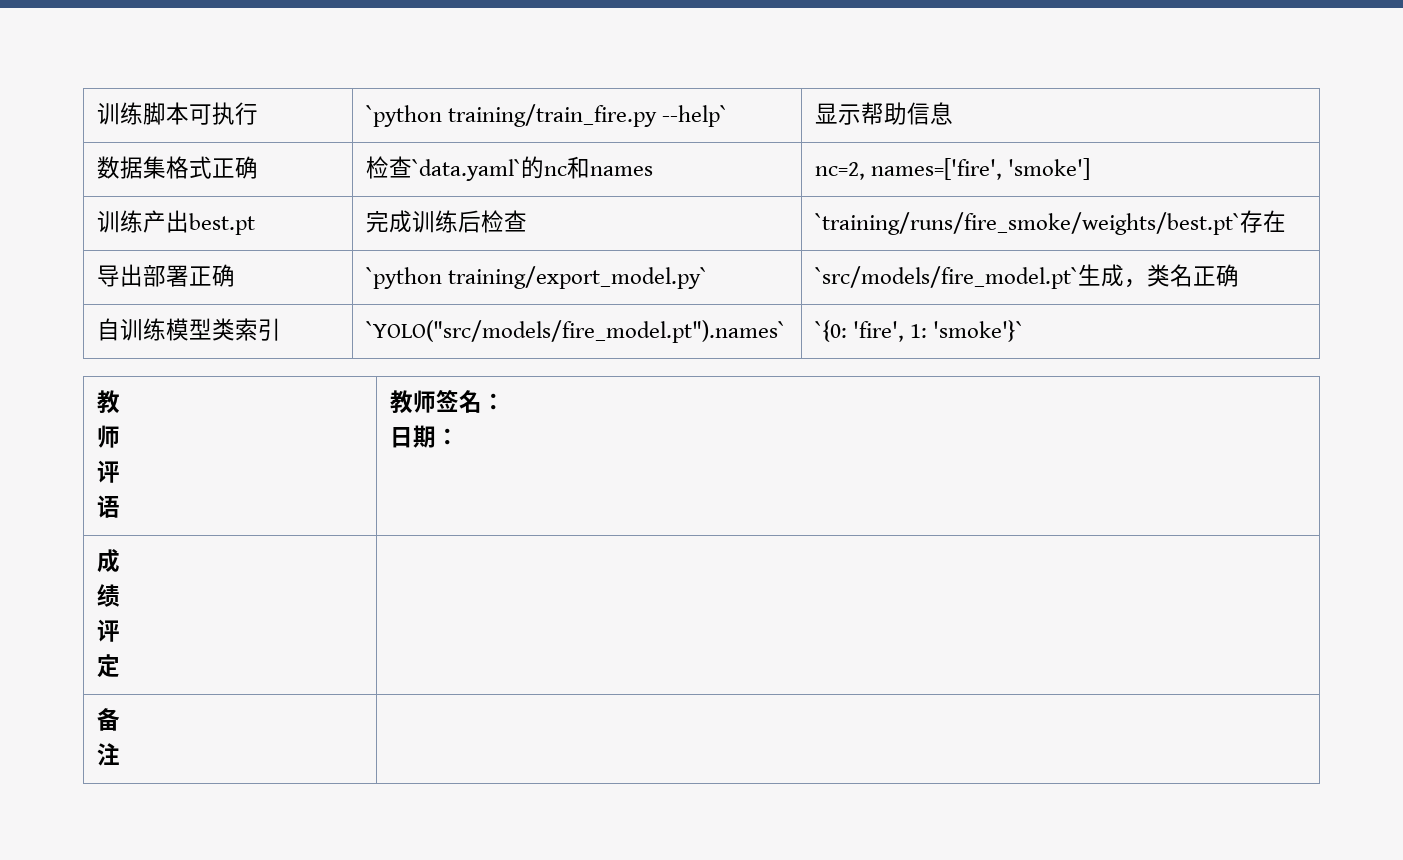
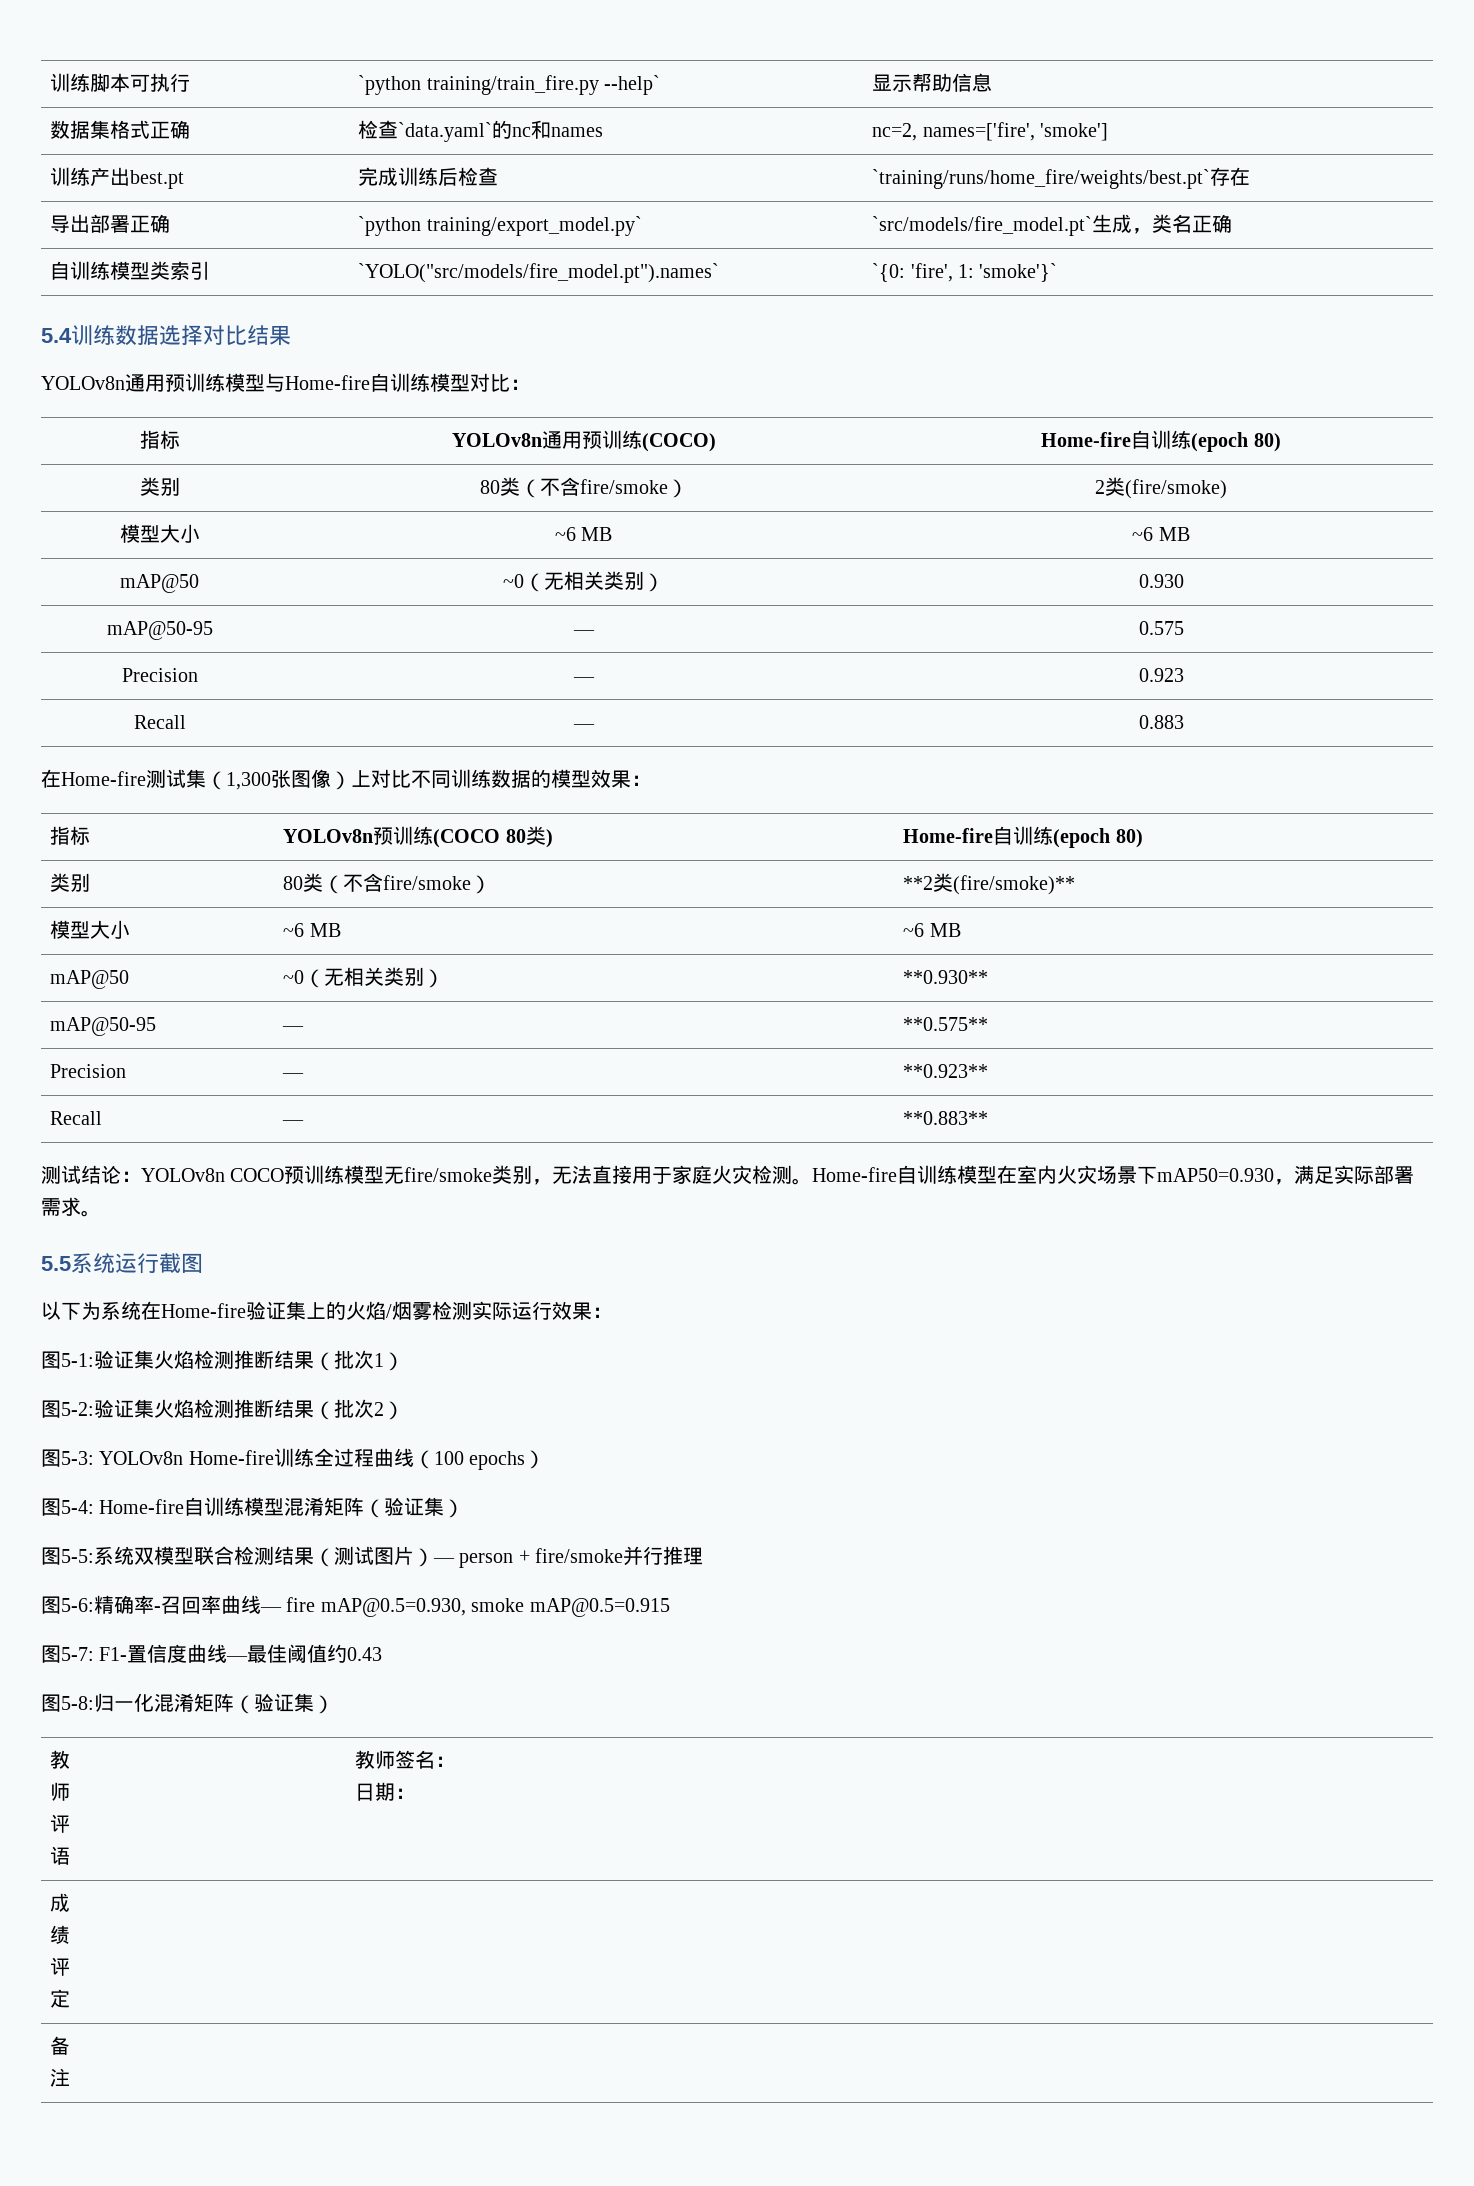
- 训练产出best.pt | 完成训练后检查 | `training/runs/fire_smoke/weights/best.pt`存在
+ 训练产出best.pt | 完成训练后检查 | `training/runs/home_fire/weights/best.pt`存在
+ 5.4训练数据选择对比结果
+ YOLOv8n通用预训练模型与Home-fire自训练模型对比：
+ 指标 | YOLOv8n通用预训练(COCO) | Home-fire自训练(epoch 80)
+ 类别 | 80类（不含fire/smoke） | 2类(fire/smoke)
+ 模型大小 | ~6 MB | ~6 MB
+ mAP@50 | ~0（无相关类别） | 0.930
+ mAP@50-95 | — | 0.575
+ Precision | — | 0.923
+ Recall | — | 0.883
+ 在Home-fire测试集（1,300张图像）上对比不同训练数据的模型效果：
+ 指标 | YOLOv8n预训练(COCO 80类) | Home-fire自训练(epoch 80)
+ 类别 | 80类（不含fire/smoke） | **2类(fire/smoke)**
+ 模型大小 | ~6 MB | ~6 MB
+ mAP@50 | ~0（无相关类别） | **0.930**
+ mAP@50-95 | — | **0.575**
+ Precision | — | **0.923**
+ Recall | — | **0.883**
+ 测试结论：YOLOv8n COCO预训练模型无fire/smoke类别，无法直接用于家庭火灾检测。Home-fire自训练模型在室内火灾场景下mAP50=0.930，满足实际部署需求。
+ 5.5系统运行截图
+ 以下为系统在Home-fire验证集上的火焰/烟雾检测实际运行效果：
+ 图5-1:验证集火焰检测推断结果（批次1）
+ 图5-2:验证集火焰检测推断结果（批次2）
+ 图5-3: YOLOv8n Home-fire训练全过程曲线（100 epochs）
+ 图5-4: Home-fire自训练模型混淆矩阵（验证集）
+ 图5-5:系统双模型联合检测结果（测试图片）— person + fire/smoke并行推理
+ 图5-6:精确率-召回率曲线— fire mAP@0.5=0.930, smoke mAP@0.5=0.915
+ 图5-7: F1-置信度曲线—最佳阈值约0.43
+ 图5-8:归一化混淆矩阵（验证集）

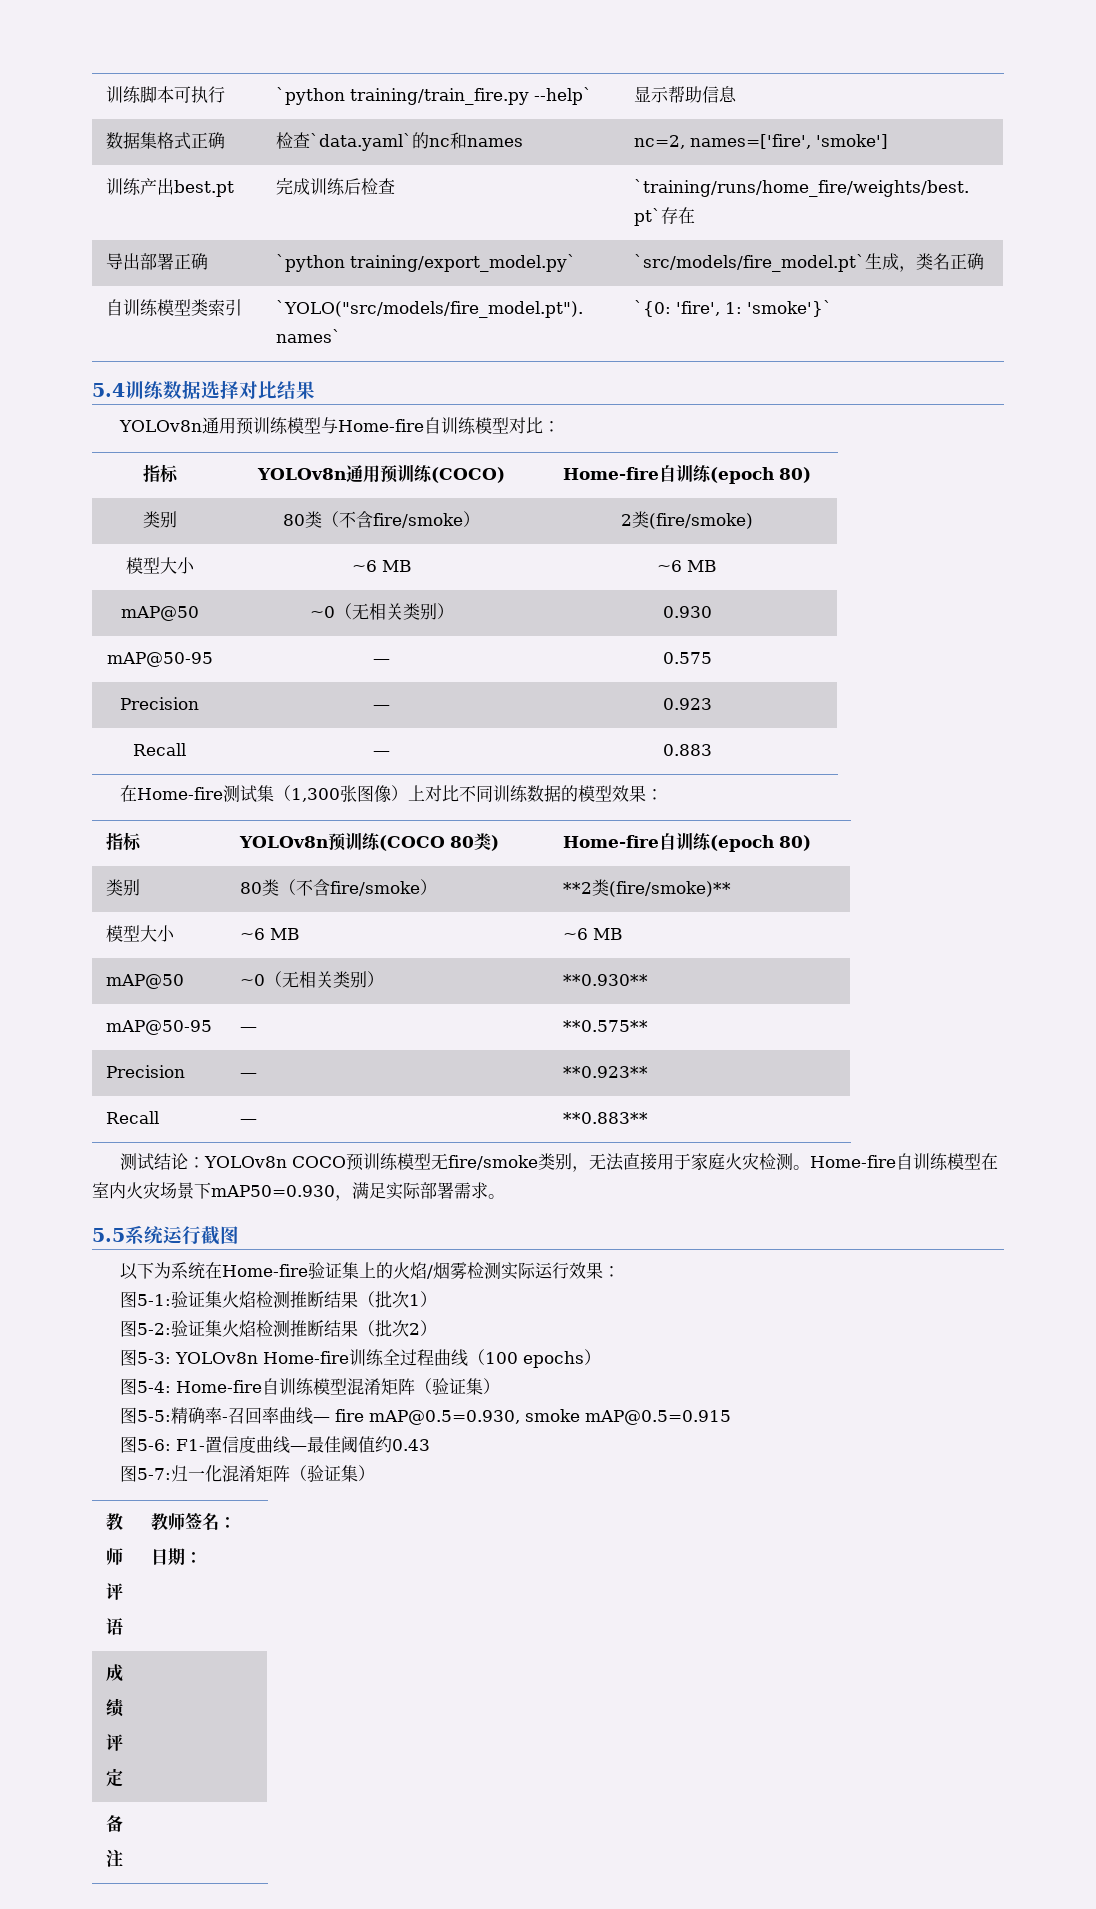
- 图5-5:系统双模型联合检测结果（测试图片）— person + fire/smoke并行推理
- 图5-6:精确率-召回率曲线— fire mAP@0.5=0.930, smoke mAP@0.5=0.915
+ 图5-5:精确率-召回率曲线— fire mAP@0.5=0.930, smoke mAP@0.5=0.915
- 图5-7: F1-置信度曲线—最佳阈值约0.43
+ 图5-6: F1-置信度曲线—最佳阈值约0.43
- 图5-8:归一化混淆矩阵（验证集）
+ 图5-7:归一化混淆矩阵（验证集）

